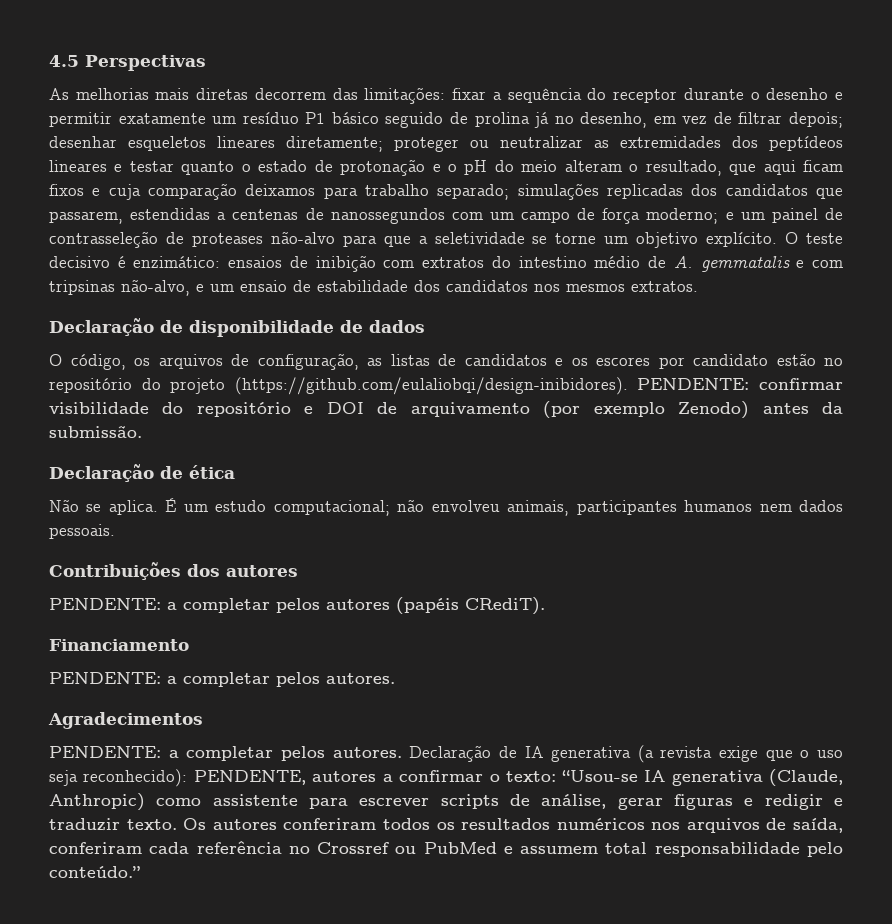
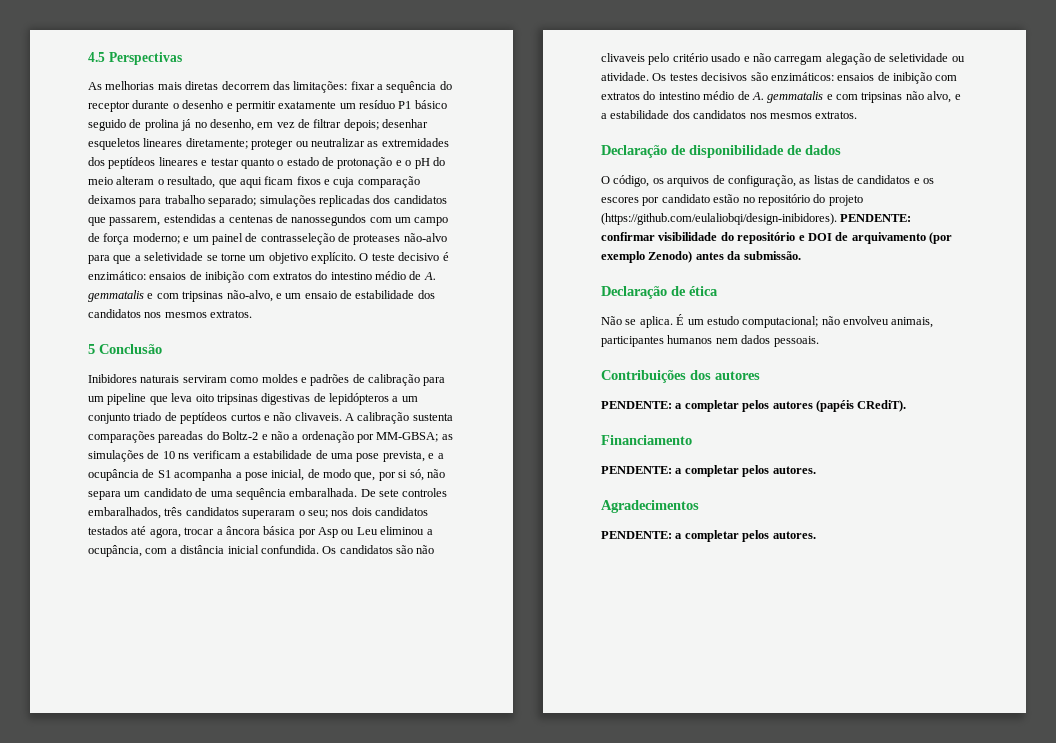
+ 5 Conclusão
+ Inibidores naturais serviram como moldes e padrões de calibração para um pipeline que leva oito tripsinas digestivas de lepidópteros a um conjunto triado de peptídeos curtos e não clivaveis. A calibração sustenta comparações pareadas do Boltz-2 e não a ordenação por MM-GBSA; as simulações de 10 ns verificam a estabilidade de uma pose prevista, e a ocupância de S1 acompanha a pose inicial, de modo que, por si só, não separa um candidato de uma sequência embaralhada. De sete controles embaralhados, três candidatos superaram o seu; nos dois candidatos testados até agora, trocar a âncora básica por Asp ou Leu eliminou a ocupância, com a distância inicial confundida. Os candidatos são não clivaveis pelo critério usado e não carregam alegação de seletividade ou atividade. Os testes decisivos são enzimáticos: ensaios de inibição com extratos do intestino médio de A. gemmatalis e com tripsinas não alvo, e a estabilidade dos candidatos nos mesmos extratos.
- Declaração de IA generativa (a revista exige que o uso seja reconhecido): PENDENTE, autores a confirmar o texto: “Usou-se IA generativa (Claude, Anthropic) como assistente para escrever scripts de análise, gerar figuras e redigir e traduzir texto. Os autores conferiram todos os resultados numéricos nos arquivos de saída, conferiram cada referência no Crossref ou PubMed e assumem total responsabilidade pelo conteúdo.”

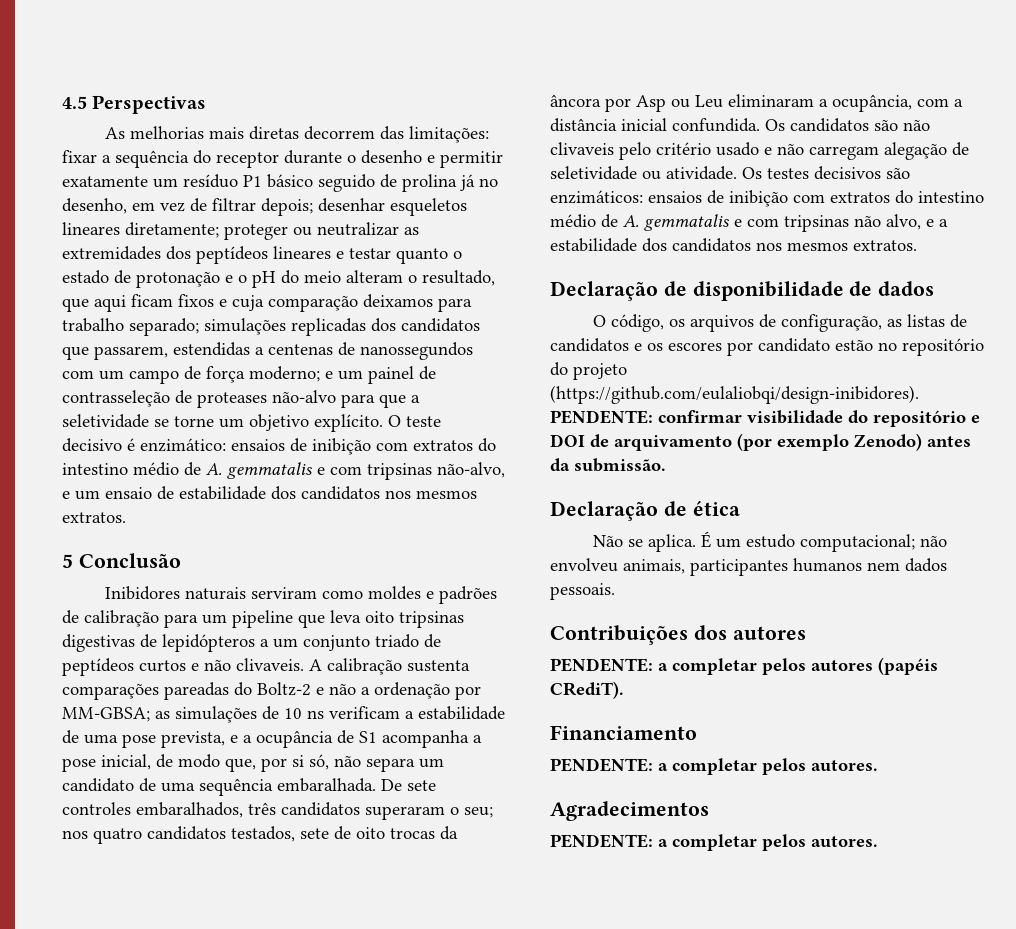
- De sete controles embaralhados, três candidatos superaram o seu; nos dois candidatos testados até agora, trocar a âncora básica por Asp ou Leu eliminou a ocupância, com a distância inicial confundida.
+ De sete controles embaralhados, três candidatos superaram o seu; nos quatro candidatos testados, sete de oito trocas da âncora por Asp ou Leu eliminaram a ocupância, com a distância inicial confundida.

